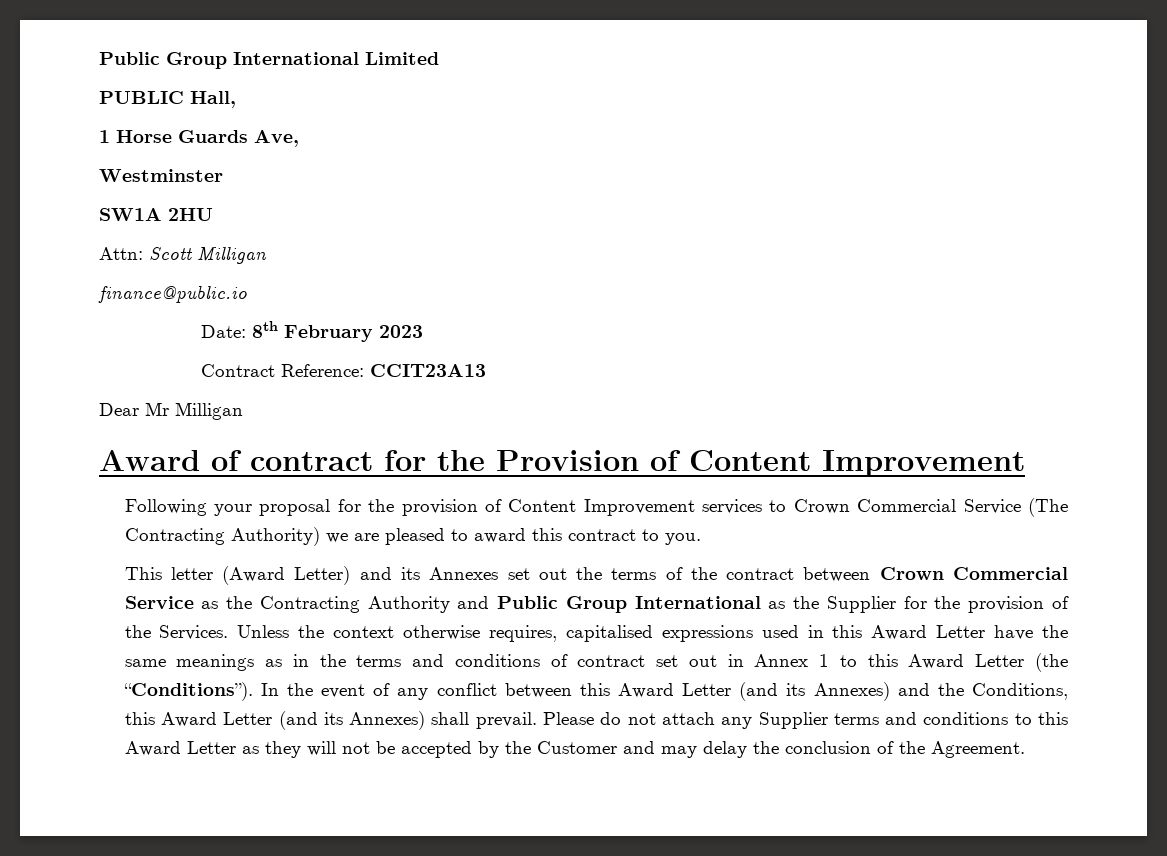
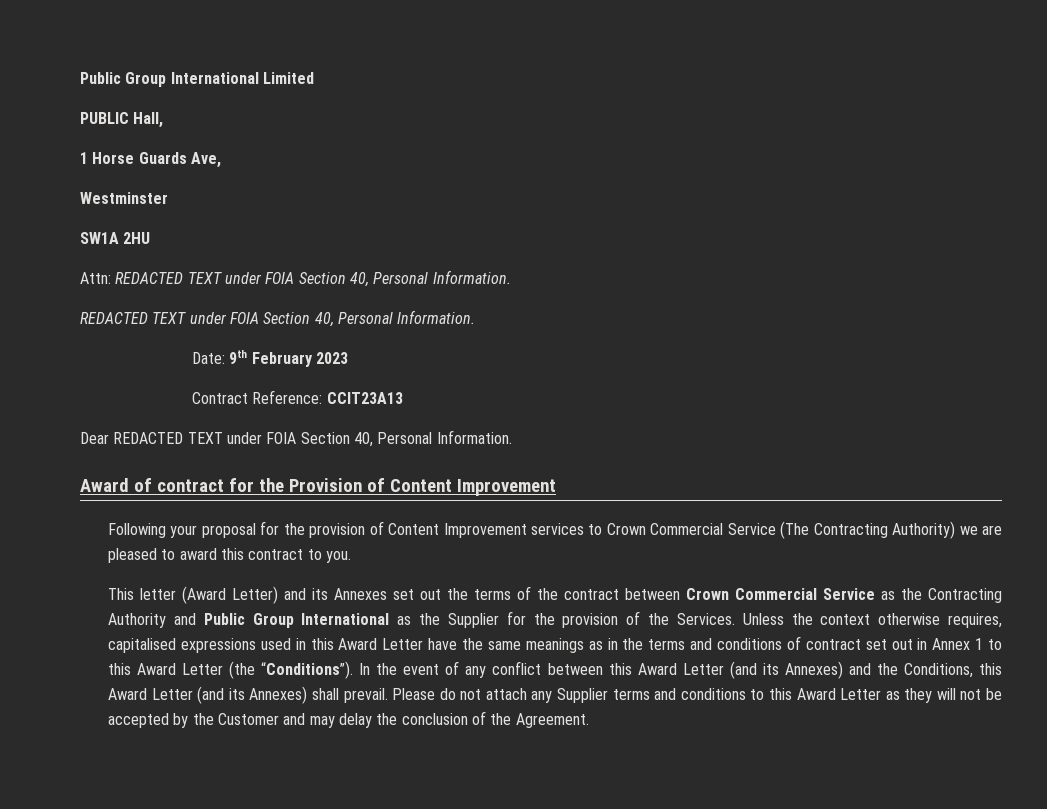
- Attn: Scott Milligan
- finance@public.io
+ Attn: REDACTED TEXT under FOIA Section 40, Personal Information.
+ REDACTED TEXT under FOIA Section 40, Personal Information.
- Date: 8th February 2023
+ Date: 9th February 2023
- Dear Mr Milligan
+ Dear REDACTED TEXT under FOIA Section 40, Personal Information.

